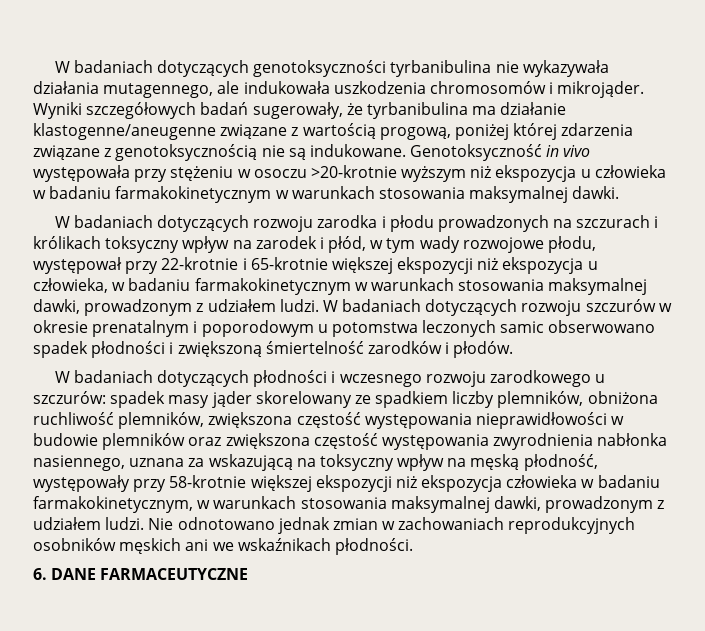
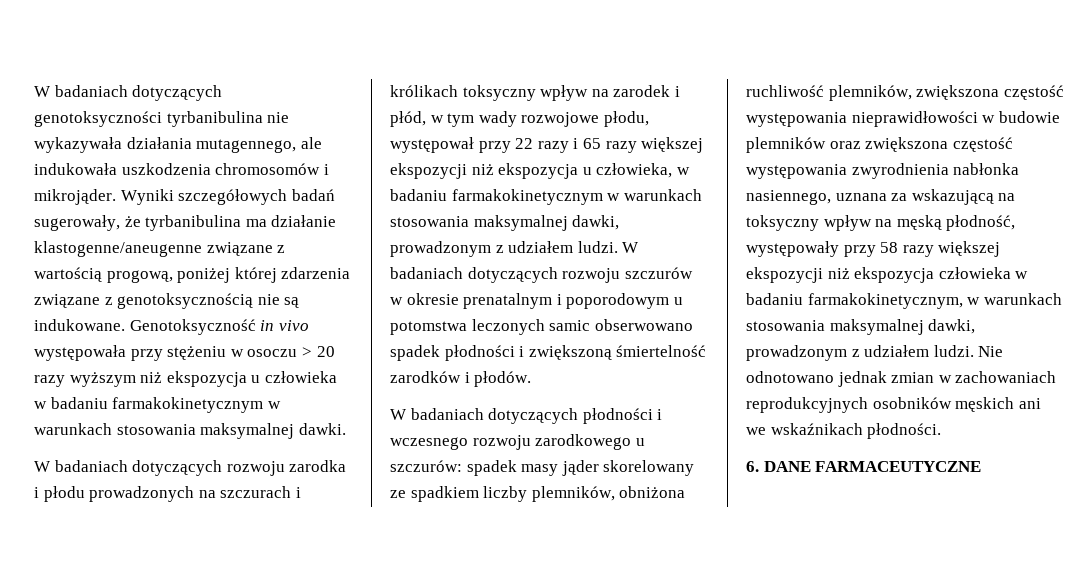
- Genotoksyczność in vivo występowała przy stężeniu w osoczu >20-krotnie wyższym niż ekspozycja u człowieka w badaniu farmakokinetycznym w warunkach stosowania maksymalnej dawki.
+ Genotoksyczność in vivo występowała przy stężeniu w osoczu > 20 razy wyższym niż ekspozycja u człowieka w badaniu farmakokinetycznym w warunkach stosowania maksymalnej dawki.
- W badaniach dotyczących rozwoju zarodka i płodu prowadzonych na szczurach i królikach toksyczny wpływ na zarodek i płód, w tym wady rozwojowe płodu, występował przy 22-krotnie i 65-krotnie większej ekspozycji niż ekspozycja u człowieka, w badaniu farmakokinetycznym w warunkach stosowania maksymalnej dawki, prowadzonym z udziałem ludzi.
+ W badaniach dotyczących rozwoju zarodka i płodu prowadzonych na szczurach i królikach toksyczny wpływ na zarodek i płód, w tym wady rozwojowe płodu, występował przy 22 razy i 65 razy większej ekspozycji niż ekspozycja u człowieka, w badaniu farmakokinetycznym w warunkach stosowania maksymalnej dawki, prowadzonym z udziałem ludzi.
- spadek masy jąder skorelowany ze spadkiem liczby plemników, obniżona ruchliwość plemników, zwiększona częstość występowania nieprawidłowości w budowie plemników oraz zwiększona częstość występowania zwyrodnienia nabłonka nasiennego, uznana za wskazującą na toksyczny wpływ na męską płodność, występowały przy 58-krotnie większej ekspozycji niż ekspozycja człowieka w badaniu farmakokinetycznym, w warunkach stosowania maksymalnej dawki, prowadzonym z udziałem ludzi.
+ spadek masy jąder skorelowany ze spadkiem liczby plemników, obniżona ruchliwość plemników, zwiększona częstość występowania nieprawidłowości w budowie plemników oraz zwiększona częstość występowania zwyrodnienia nabłonka nasiennego, uznana za wskazującą na toksyczny wpływ na męską płodność, występowały przy 58 razy większej ekspozycji niż ekspozycja człowieka w badaniu farmakokinetycznym, w warunkach stosowania maksymalnej dawki, prowadzonym z udziałem ludzi.

